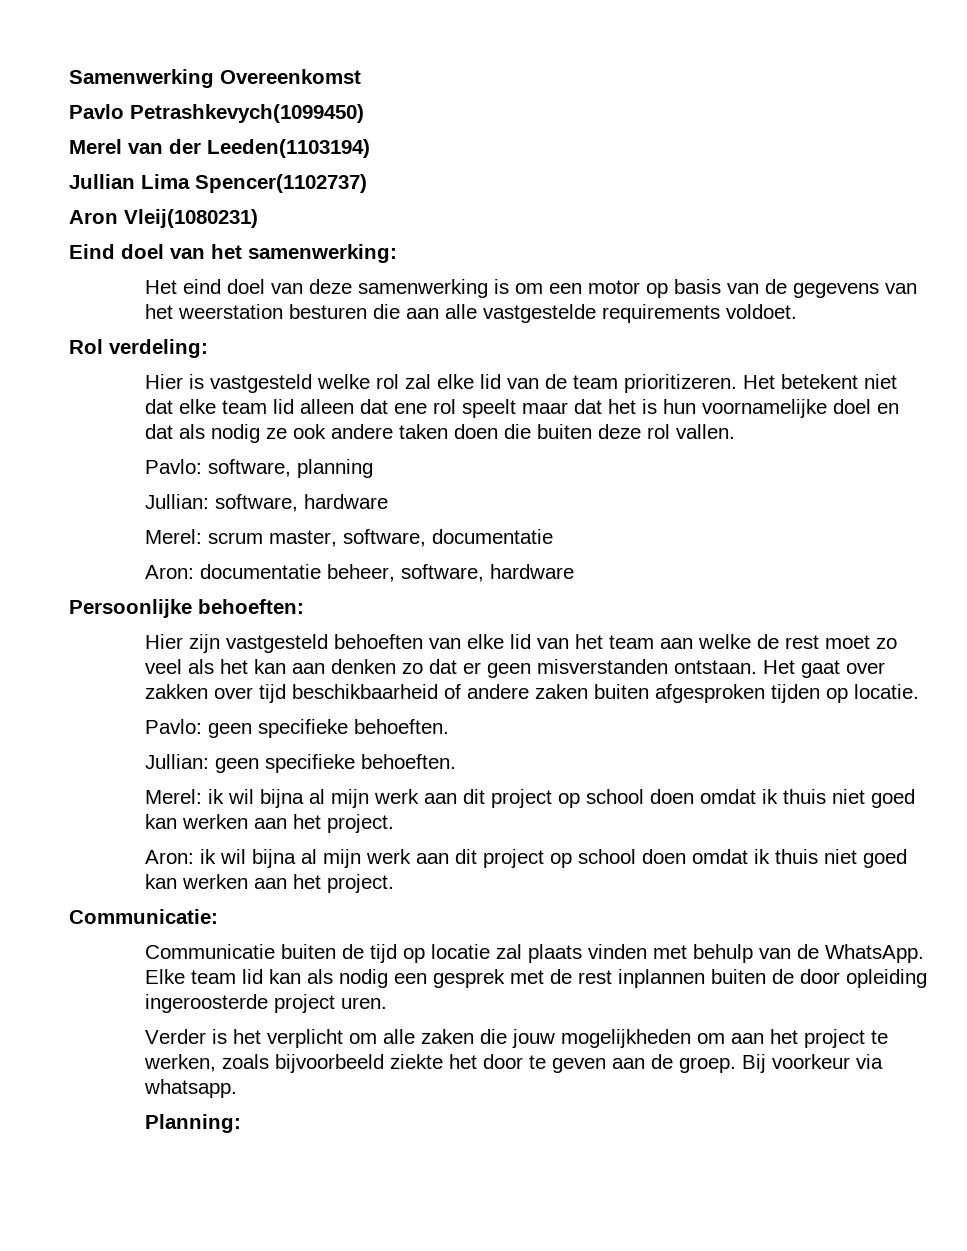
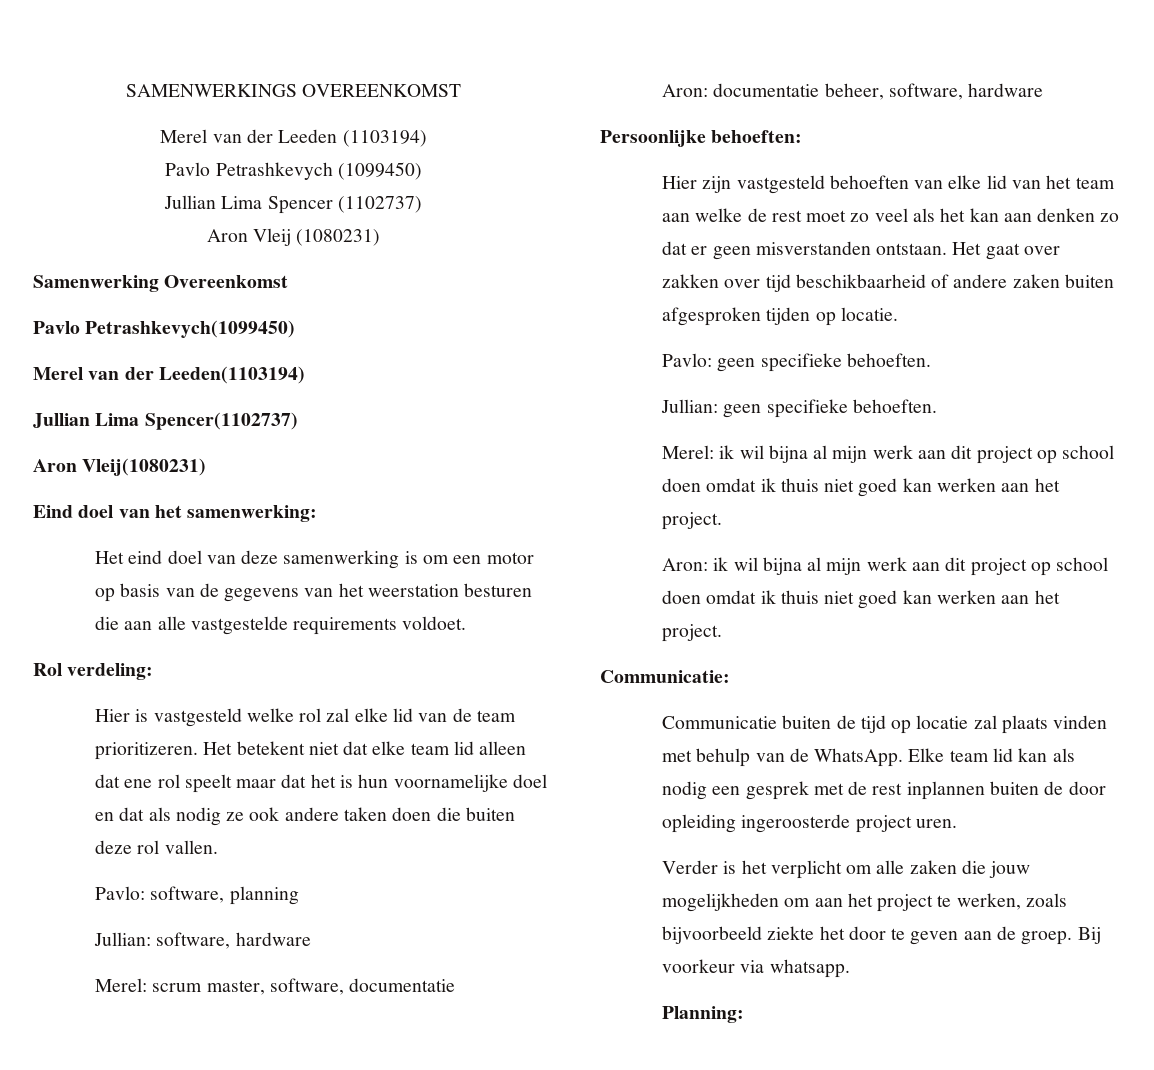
+ SAMENWERKINGS OVEREENKOMST
+ Merel van der Leeden (1103194)
+ Pavlo Petrashkevych (1099450)
+ Jullian Lima Spencer (1102737)
+ Aron Vleij (1080231)

